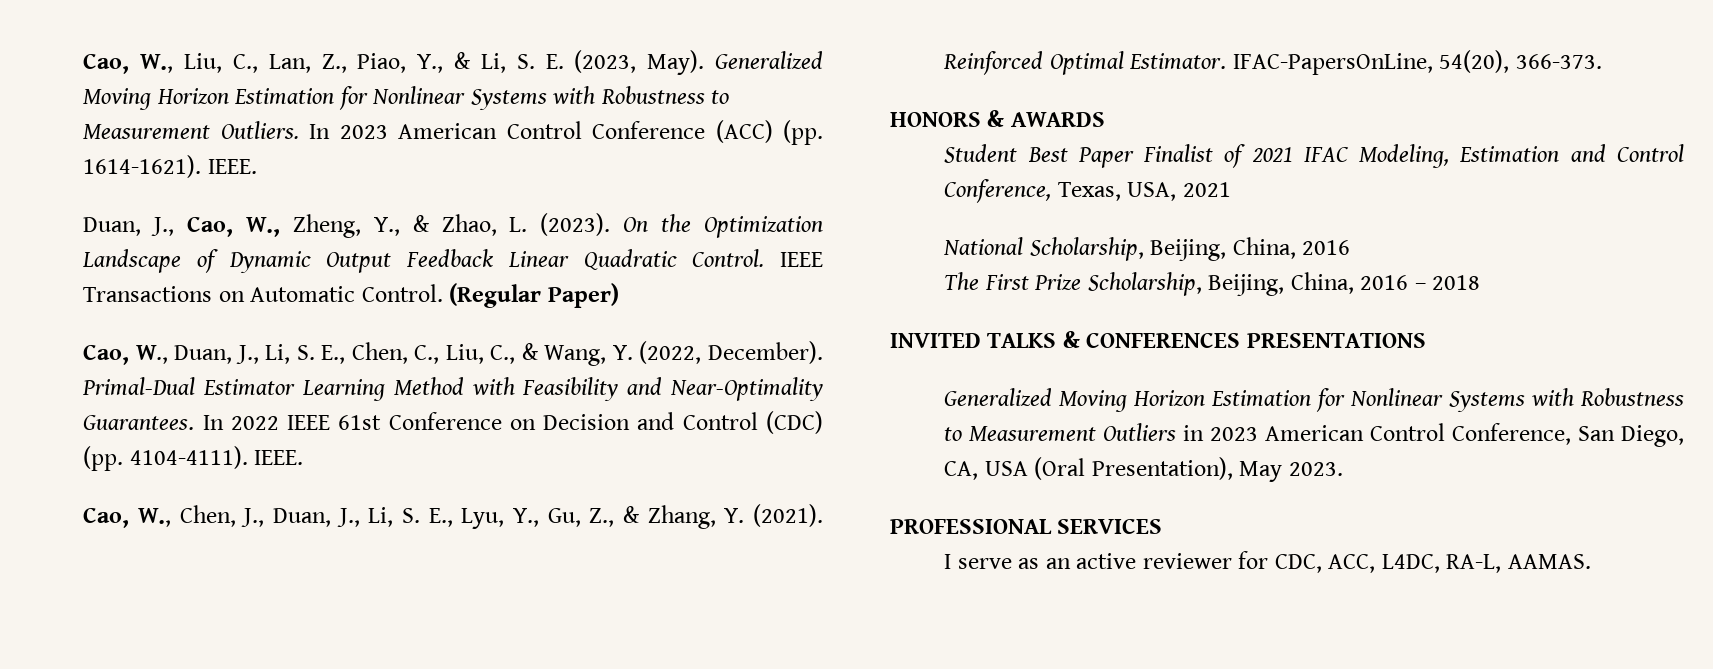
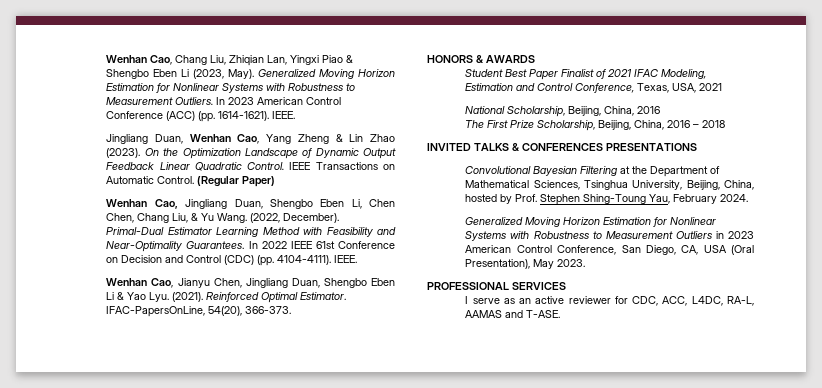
- Cao, W., Liu, C., Lan, Z., Piao, Y., & Li, S. E. (2023, May).
+ Wenhan Cao, Chang Liu, Zhiqian Lan, Yingxi Piao & Shengbo Eben Li (2023, May).
- Duan, J., Cao, W., Zheng, Y., & Zhao, L. (2023).
+ Jingliang Duan, Wenhan Cao, Yang Zheng & Lin Zhao (2023).
- Cao, W., Duan, J., Li, S. E., Chen, C., Liu, C., & Wang, Y. (2022, December).
+ Wenhan Cao, Jingliang Duan, Shengbo Eben Li, Chen Chen, Chang Liu, & Yu Wang. (2022, December).
- Cao, W., Chen, J., Duan, J., Li, S. E., Lyu, Y., Gu, Z., & Zhang, Y. (2021).
+ Wenhan Cao, Jianyu Chen, Jingliang Duan, Shengbo Eben Li & Yao Lyu. (2021).
+ Convolutional Bayesian Filtering at the Department of Mathematical Sciences, Tsinghua University, Beijing, China, hosted by Prof. Stephen Shing-Toung Yau, February 2024.
- I serve as an active reviewer for CDC, ACC, L4DC, RA-L, AAMAS.
+ I serve as an active reviewer for CDC, ACC, L4DC, RA-L, AAMAS and T-ASE.

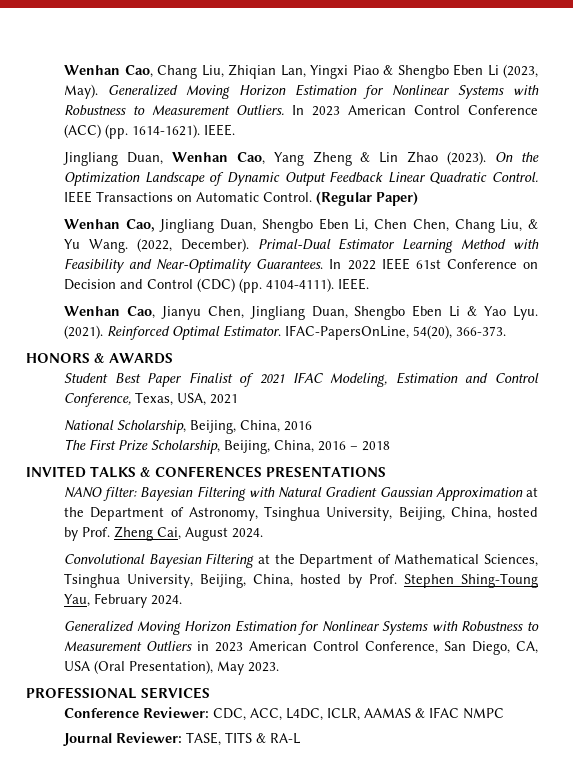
+ NANO filter: Bayesian Filtering with Natural Gradient Gaussian Approximation at the Department of Astronomy, Tsinghua University, Beijing, China, hosted by Prof. Zheng Cai, August 2024.
- I serve as an active reviewer for CDC, ACC, L4DC, RA-L, AAMAS and T-ASE.
+ Conference Reviewer: CDC, ACC, L4DC, ICLR, AAMAS & IFAC NMPC
+ Journal Reviewer: TASE, TITS & RA-L

